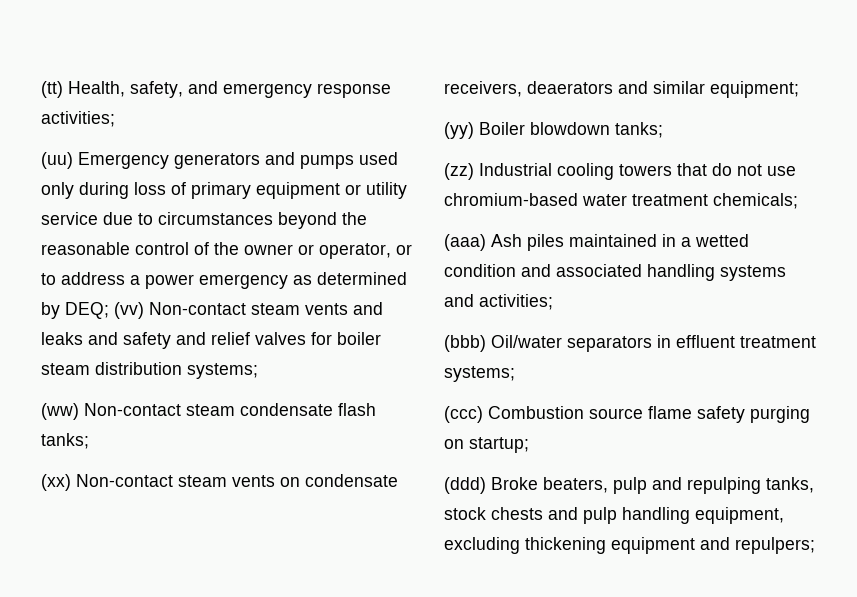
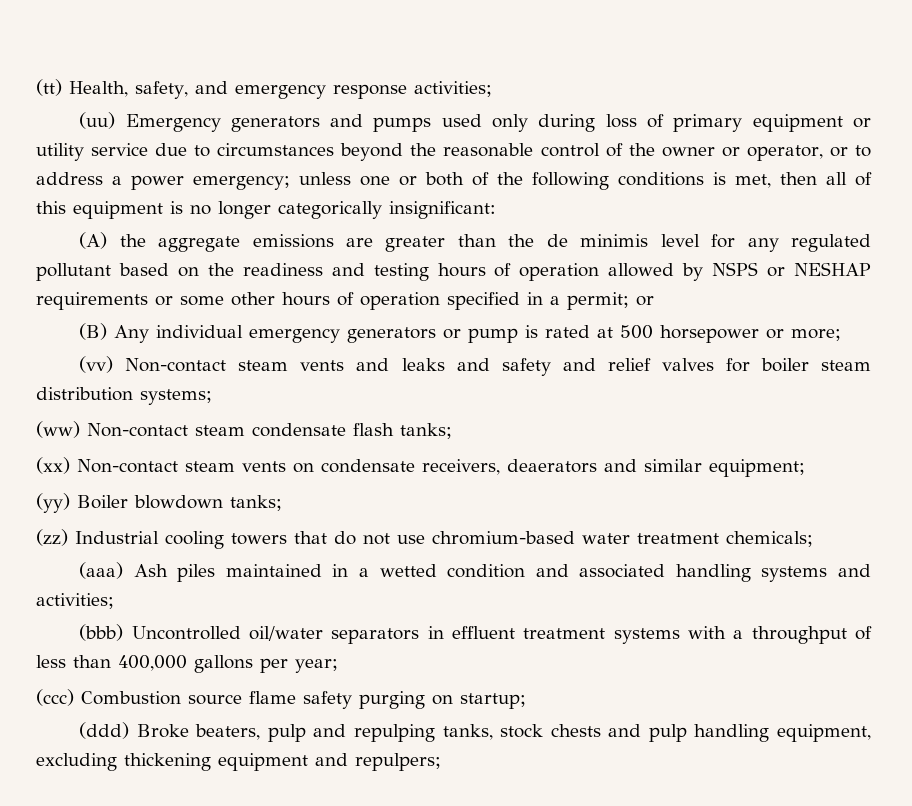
- (uu) Emergency generators and pumps used only during loss of primary equipment or utility service due to circumstances beyond the reasonable control of the owner or operator, or to address a power emergency as determined by DEQ; (vv) Non-contact steam vents and leaks and safety and relief valves for boiler steam distribution systems;
+ (uu) Emergency generators and pumps used only during loss of primary equipment or utility service due to circumstances beyond the reasonable control of the owner or operator, or to address a power emergency; unless one or both of the following conditions is met, then all of this equipment is no longer categorically insignificant:
+ (A) the aggregate emissions are greater than the de minimis level for any regulated pollutant based on the readiness and testing hours of operation allowed by NSPS or NESHAP requirements or some other hours of operation specified in a permit; or
+ (B) Any individual emergency generators or pump is rated at 500 horsepower or more;
+ (vv) Non-contact steam vents and leaks and safety and relief valves for boiler steam distribution systems;
- (bbb) Oil/water separators in effluent treatment systems;
+ (bbb) Uncontrolled oil/water separators in effluent treatment systems with a throughput of less than 400,000 gallons per year;

